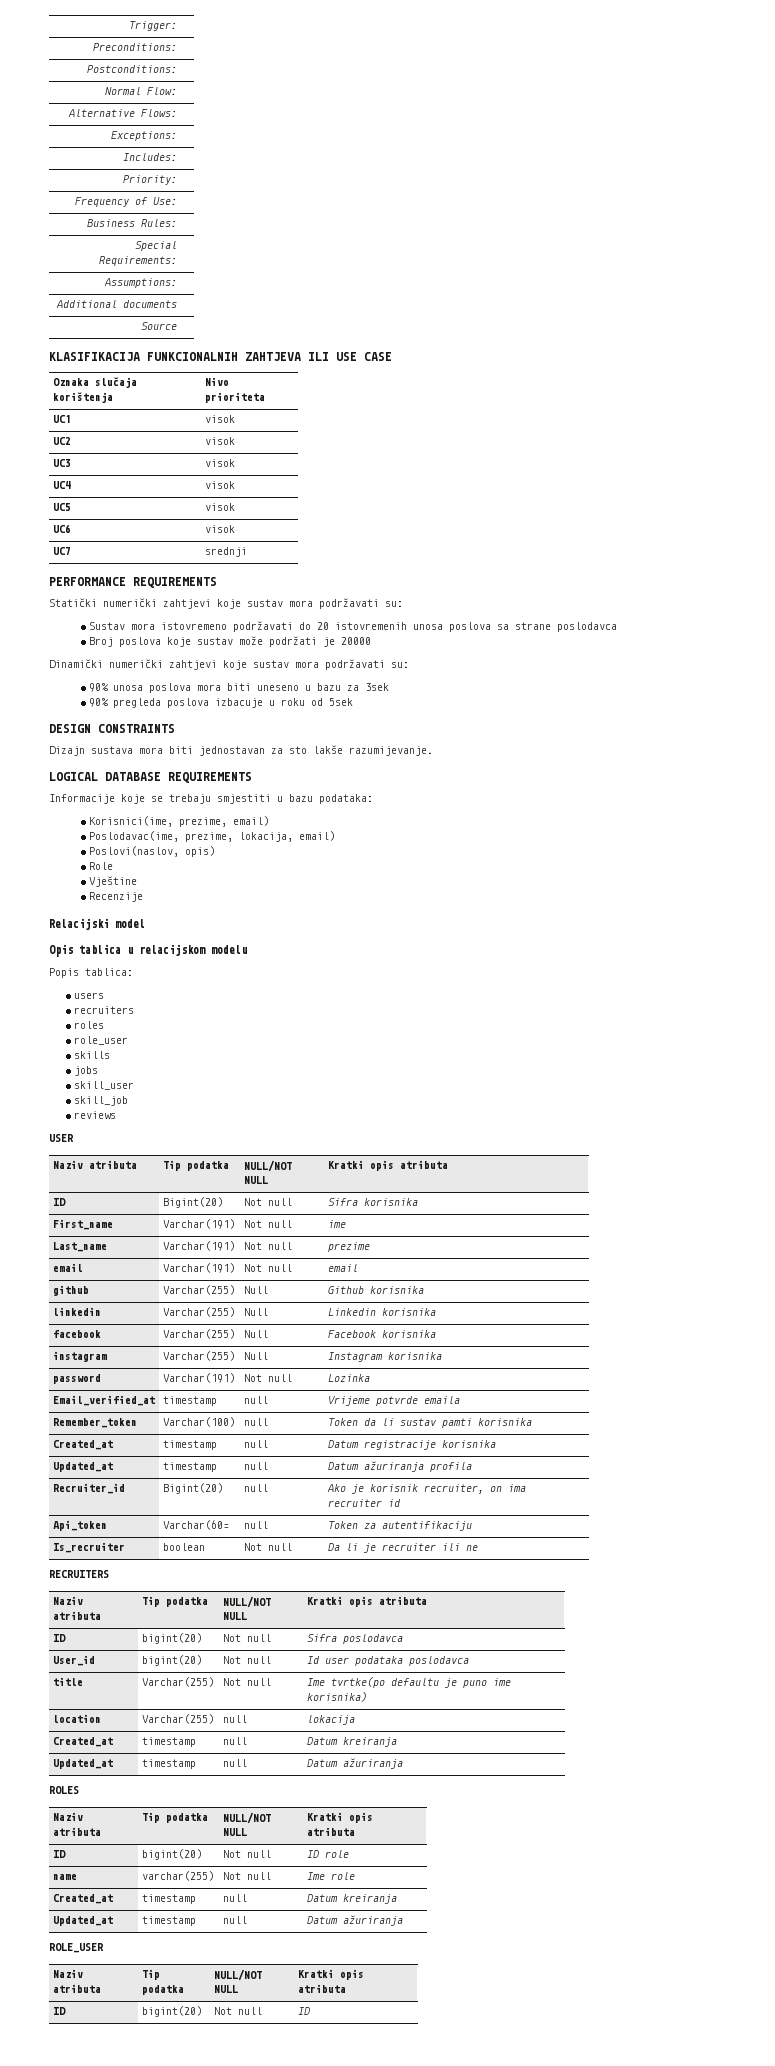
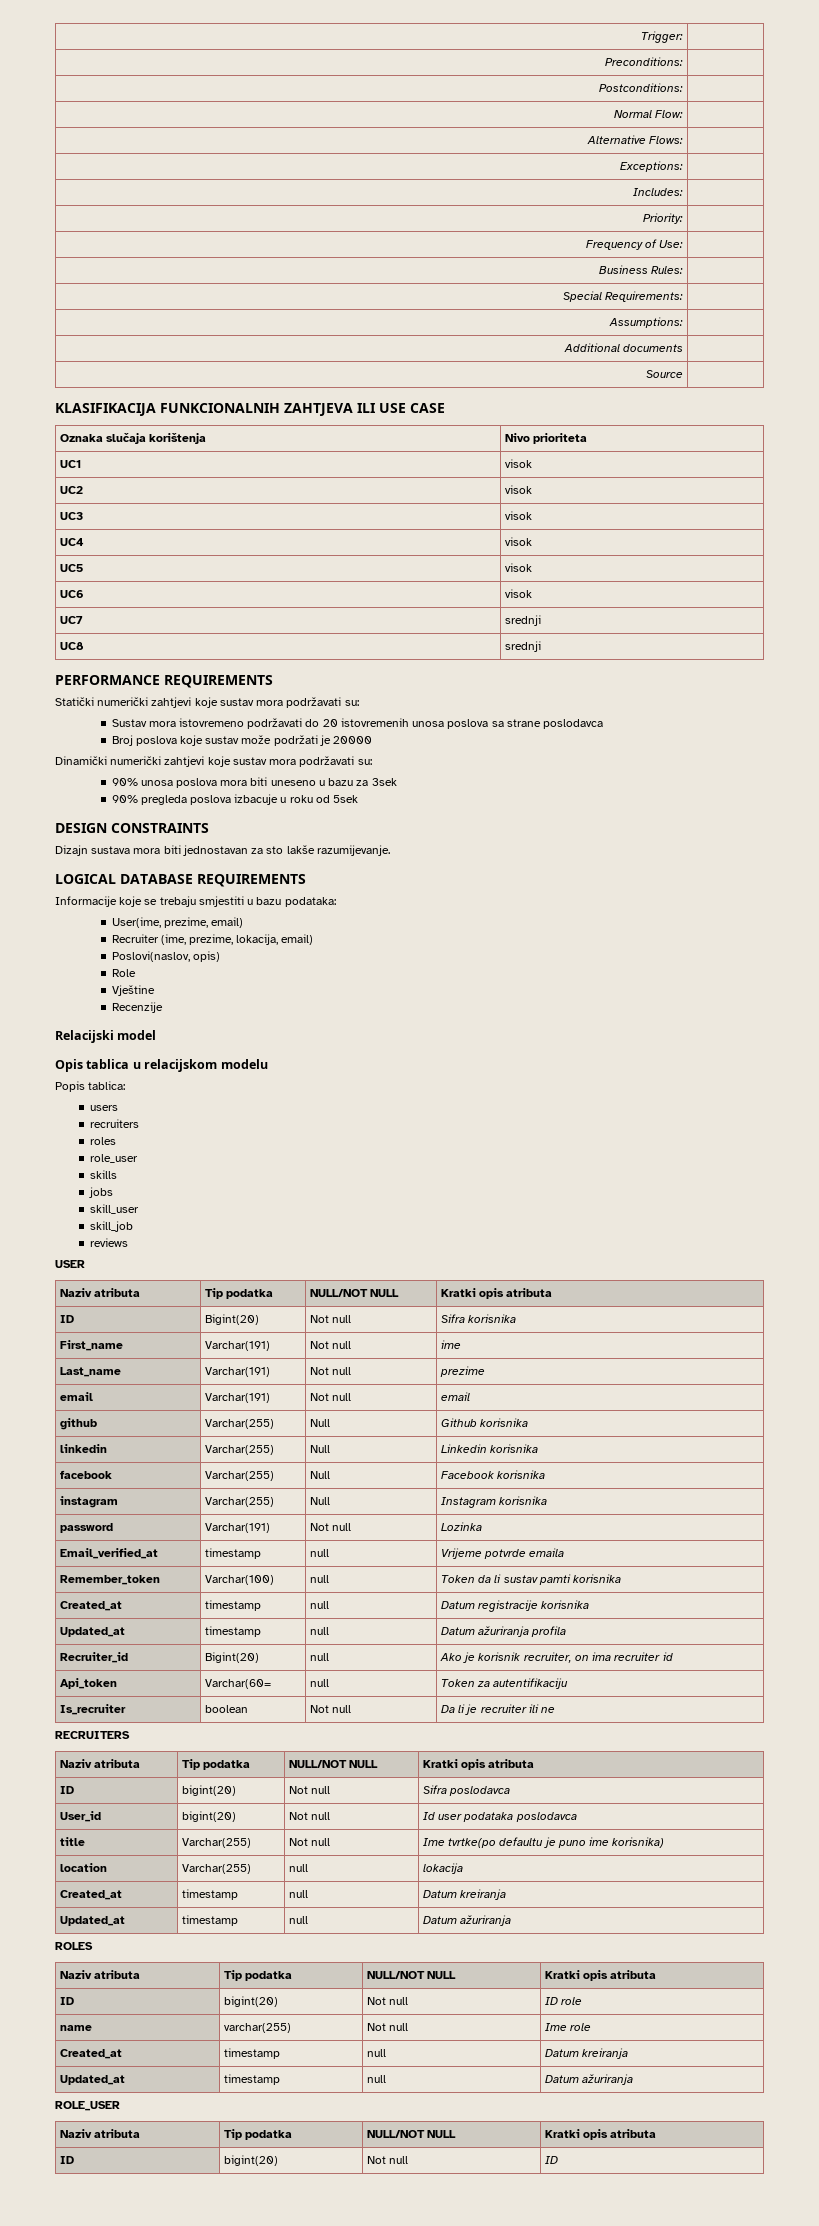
+ UC8 | srednji
- Korisnici(ime, prezime, email)
+ User(ime, prezime, email)
- Poslodavac(ime, prezime, lokacija, email)
+ Recruiter (ime, prezime, lokacija, email)

